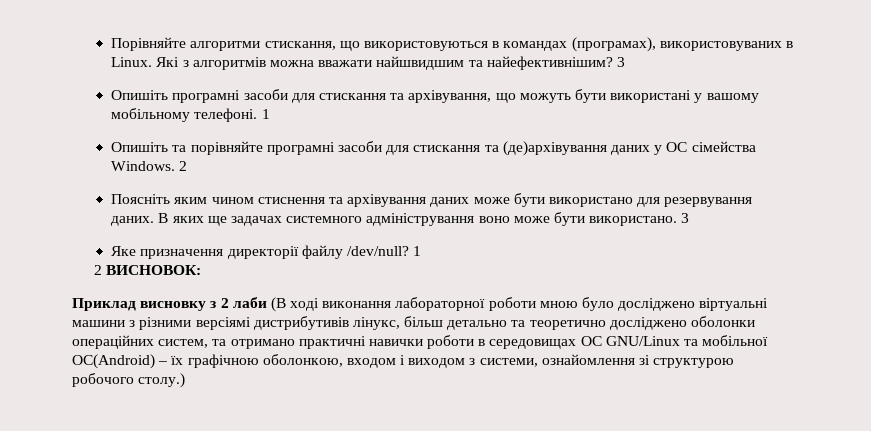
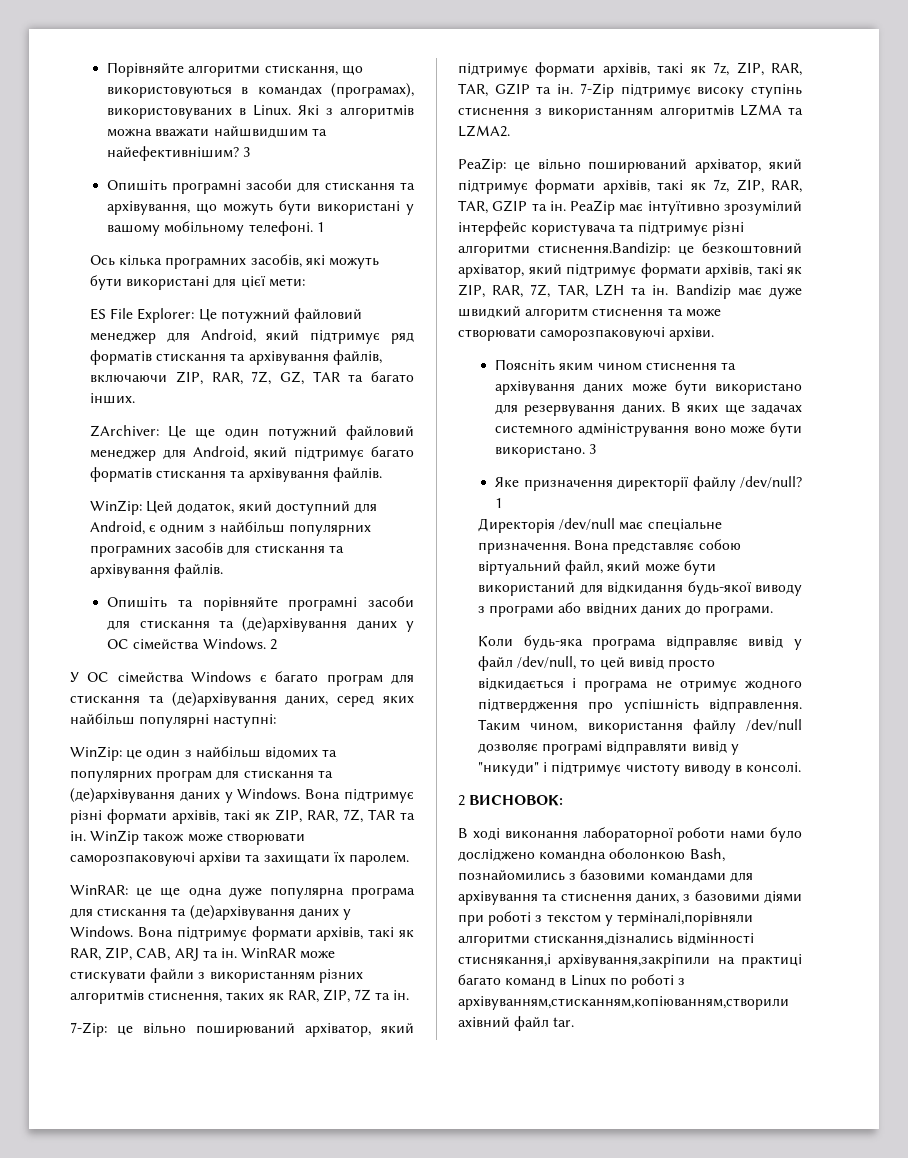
+ Ось кілька програмних засобів, які можуть бути використані для цієї мети:
+ ES File Explorer: Це потужний файловий менеджер для Android, який підтримує ряд форматів стискання та архівування файлів, включаючи ZIP, RAR, 7Z, GZ, TAR та багато інших.
+ ZArchiver: Це ще один потужний файловий менеджер для Android, який підтримує багато форматів стискання та архівування файлів.
+ WinZip: Цей додаток, який доступний для Android, є одним з найбільш популярних програмних засобів для стискання та архівування файлів.
+ У ОС сімейства Windows є багато програм для стискання та (де)архівування даних, серед яких найбільш популярні наступні:
+ WinZip: це один з найбільш відомих та популярних програм для стискання та (де)архівування даних у Windows. Вона підтримує різні формати архівів, такі як ZIP, RAR, 7Z, TAR та ін. WinZip також може створювати саморозпаковуючі архіви та захищати їх паролем.
+ WinRAR: це ще одна дуже популярна програма для стискання та (де)архівування даних у Windows. Вона підтримує формати архівів, такі як RAR, ZIP, CAB, ARJ та ін. WinRAR може стискувати файли з використанням різних алгоритмів стиснення, таких як RAR, ZIP, 7Z та ін.
+ 7-Zip: це вільно поширюваний архіватор, який підтримує формати архівів, такі як 7z, ZIP, RAR, TAR, GZIP та ін. 7-Zip підтримує високу ступінь стиснення з використанням алгоритмів LZMA та LZMA2.
+ PeaZip: це вільно поширюваний архіватор, який підтримує формати архівів, такі як 7z, ZIP, RAR, TAR, GZIP та ін. PeaZip має інтуїтивно зрозумілий інтерфейс користувача та підтримує різні алгоритми стиснення.Bandizip: це безкоштовний архіватор, який підтримує формати архівів, такі як ZIP, RAR, 7Z, TAR, LZH та ін. Bandizip має дуже швидкий алгоритм стиснення та може створювати саморозпаковуючі архіви.
+ Директорія /dev/null має спеціальне призначення. Вона представляє собою віртуальний файл, який може бути використаний для відкидання будь-якої виводу з програми або ввідних даних до програми.
+ Коли будь-яка програма відправляє вивід у файл /dev/null, то цей вивід просто відкидається і програма не отримує жодного підтвердження про успішність відправлення. Таким чином, використання файлу /dev/null дозволяє програмі відправляти вивід у "никуди" і підтримує чистоту виводу в консолі.
  2 ВИСНОВОК:
- Приклад висновку з 2 лаби (В ході виконання лабораторної роботи мною було досліджено віртуальні машини з різними версіямі дистрибутивів лінукс, більш детально та теоретично досліджено оболонки операційних систем, та отримано практичні навички роботи в середовищах ОС GNU/Linux та мобільної ОС(Android) – їх графічною оболонкою, входом і виходом з системи, ознайомлення зі структурою робочого столу.)
+ В ході виконання лабораторної роботи нами було досліджено командна оболонкою Bash, познайомились з базовими командами для архівування та стиснення даних, з базовими діями при роботі з текстом у терміналі,порівняли алгоритми стискання,дізнались відмінності стиснякання,і архівування,закріпили на практиці багато команд в Linux по роботі з архівуванням,стисканням,копіюванням,створили ахівний файл tar.

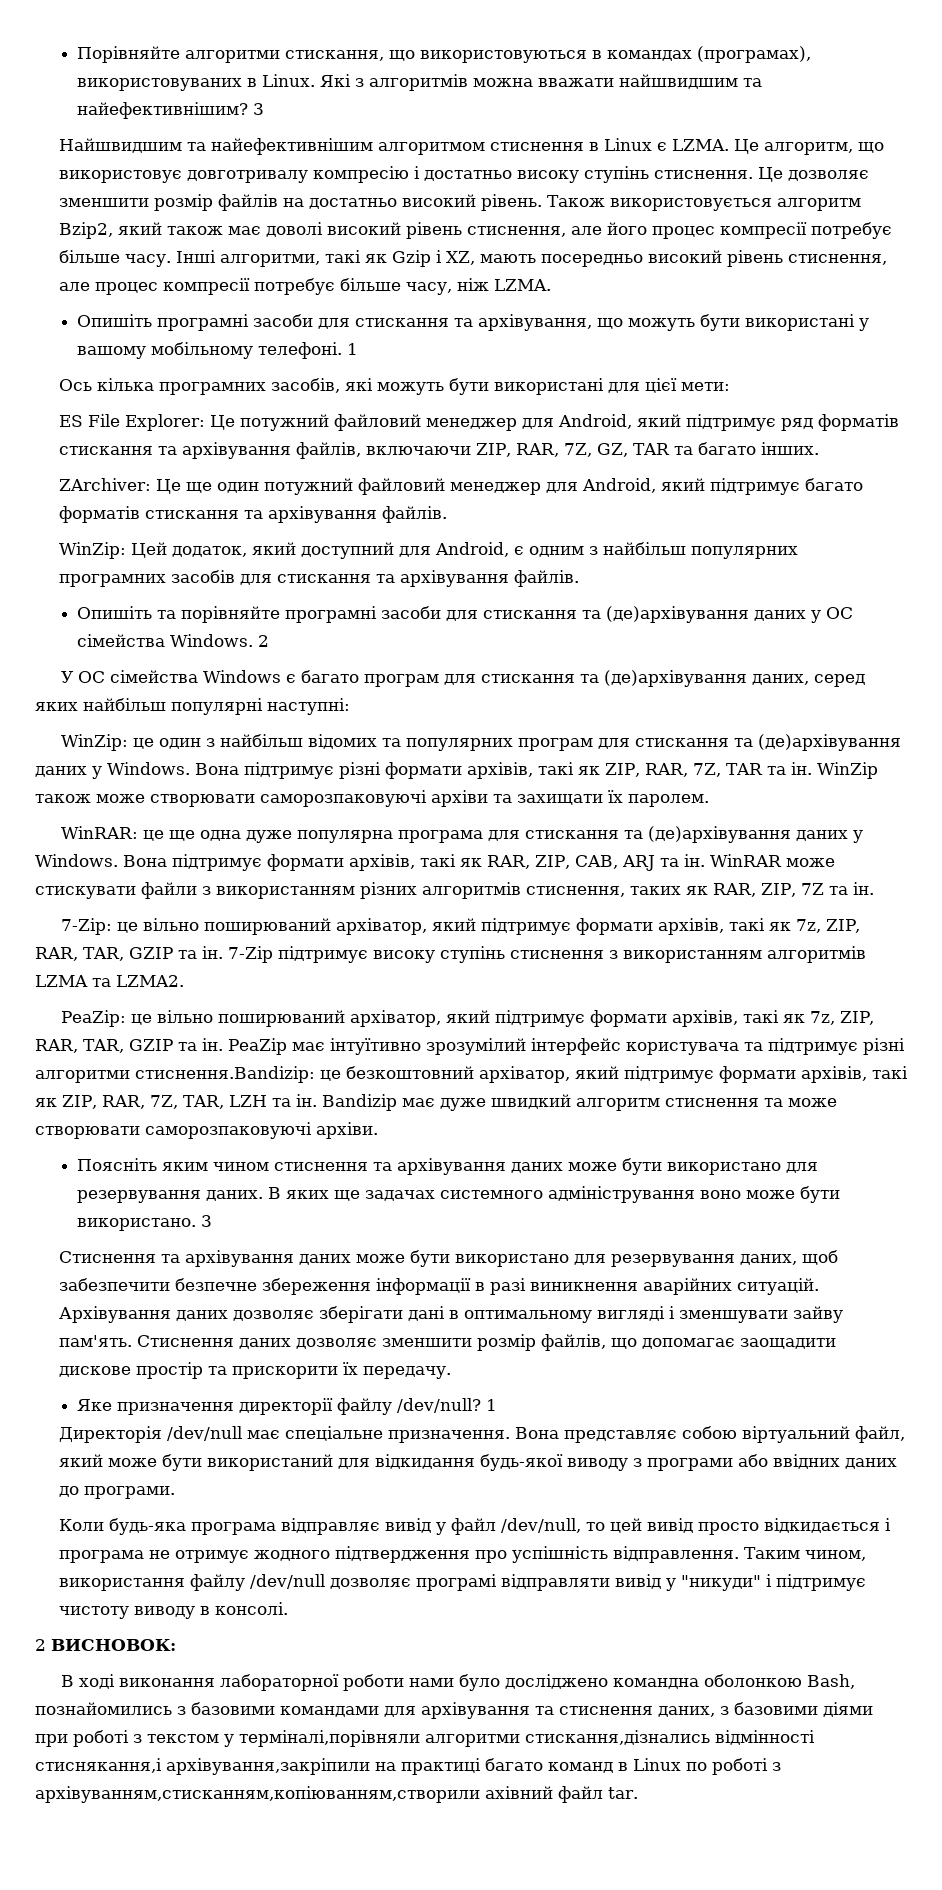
+ Найшвидшим та найефективнішим алгоритмом стиснення в Linux є LZMA. Це алгоритм, що використовує довготривалу компресію і достатньо високу ступінь стиснення. Це дозволяє зменшити розмір файлів на достатньо високий рівень. Також використовується алгоритм Bzip2, який також має доволі високий рівень стиснення, але його процес компресії потребує більше часу. Інші алгоритми, такі як Gzip і XZ, мають посередньо високий рівень стиснення, але процес компресії потребує більше часу, ніж LZMA.
+ Стиснення та архівування даних може бути використано для резервування даних, щоб забезпечити безпечне збереження інформації в разі виникнення аварійних ситуацій. Архівування даних дозволяє зберігати дані в оптимальному вигляді і зменшувати зайву пам'ять. Стиснення даних дозволяє зменшити розмір файлів, що допомагає заощадити дискове простір та прискорити їх передачу.

